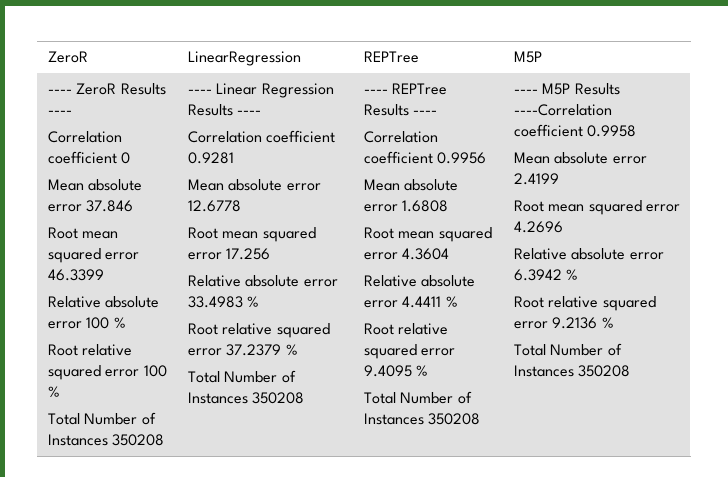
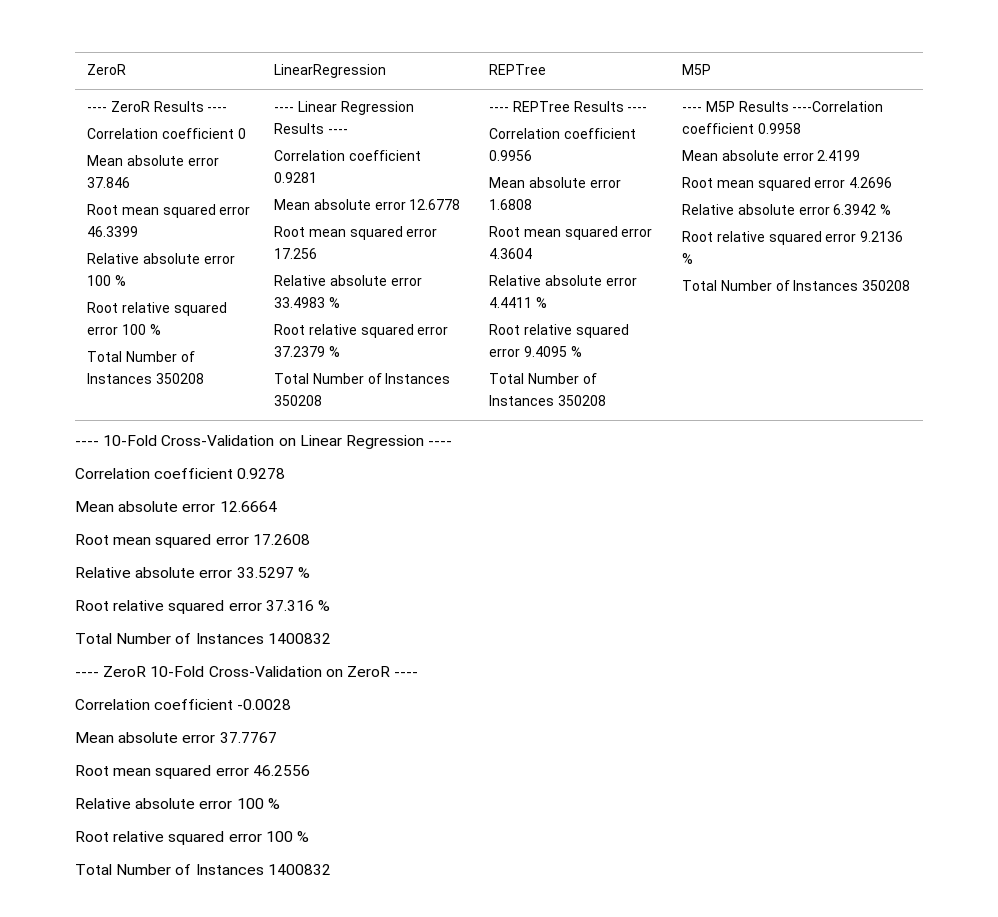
+ ---- 10-Fold Cross-Validation on Linear Regression ----
+ Correlation coefficient 0.9278
+ Mean absolute error 12.6664
+ Root mean squared error 17.2608
+ Relative absolute error 33.5297 %
+ Root relative squared error 37.316 %
+ Total Number of Instances 1400832
+ ---- ZeroR 10-Fold Cross-Validation on ZeroR ----
+ Correlation coefficient -0.0028
+ Mean absolute error 37.7767
+ Root mean squared error 46.2556
+ Relative absolute error 100 %
+ Root relative squared error 100 %
+ Total Number of Instances 1400832

